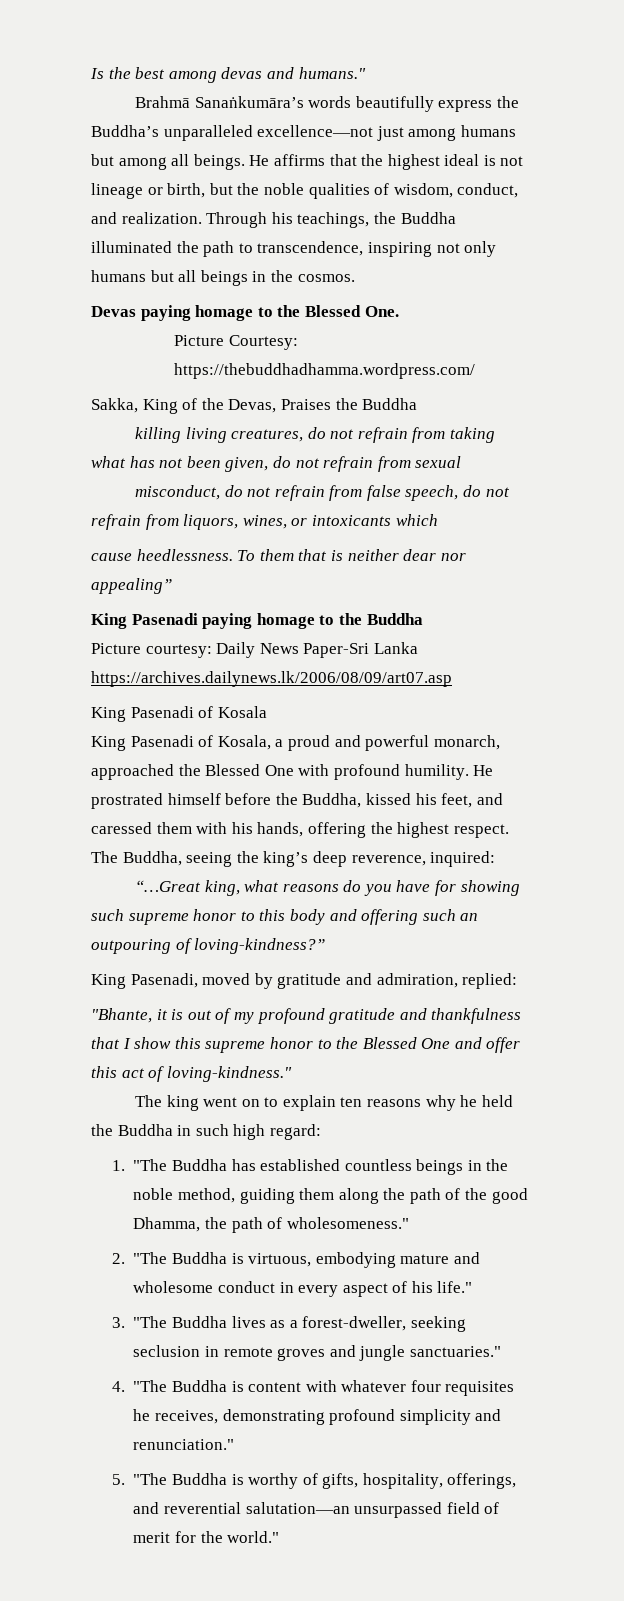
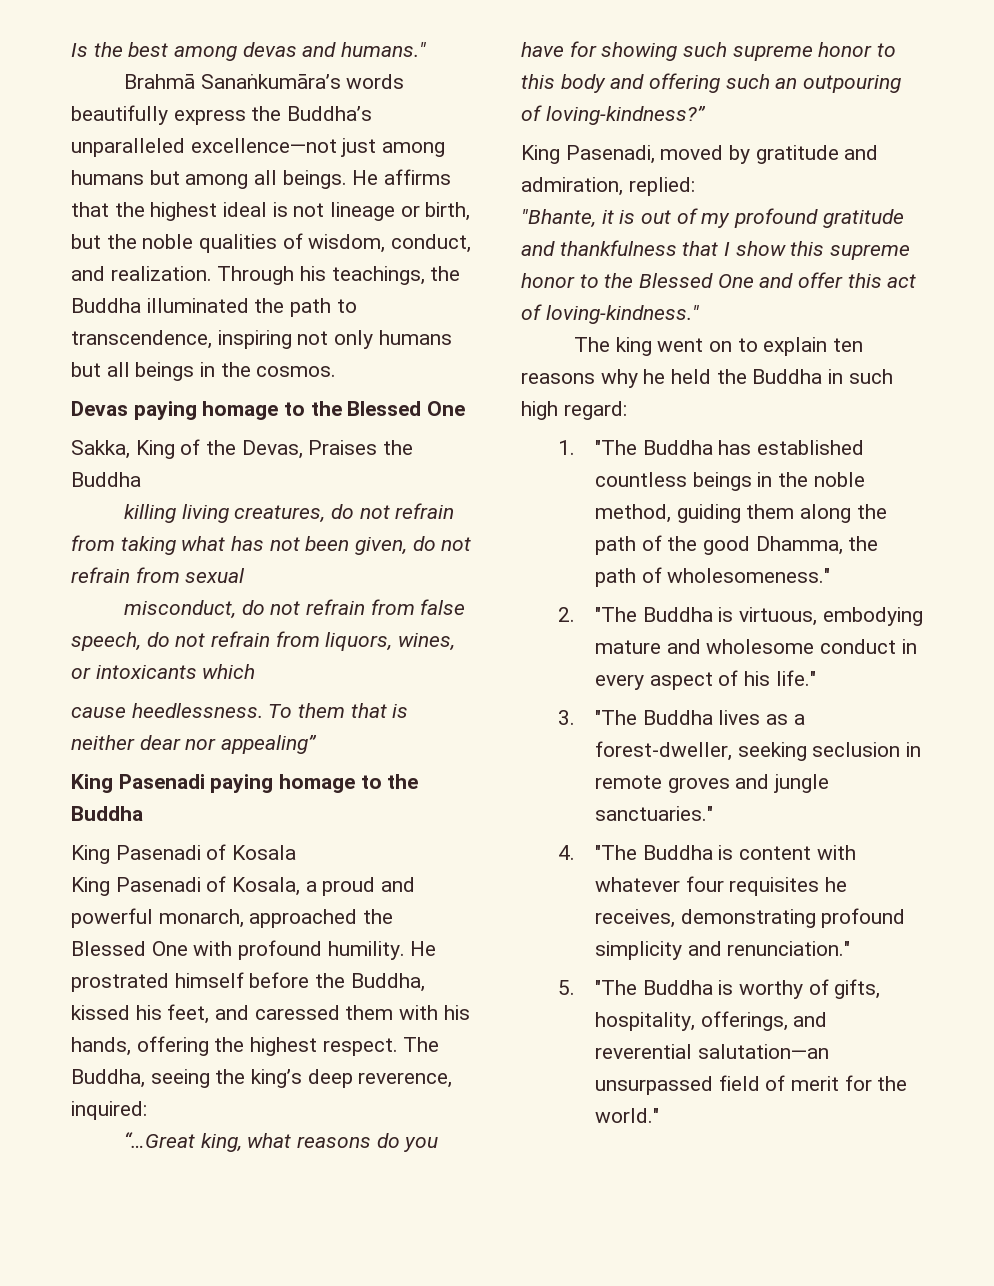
- Devas paying homage to the Blessed One.
- Picture Courtesy: https://thebuddhadhamma.wordpress.com/
+ Devas paying homage to the Blessed One
- Picture courtesy: Daily News Paper-Sri Lanka https://archives.dailynews.lk/2006/08/09/art07.asp

